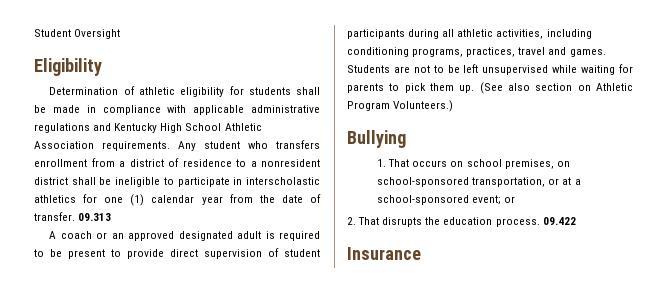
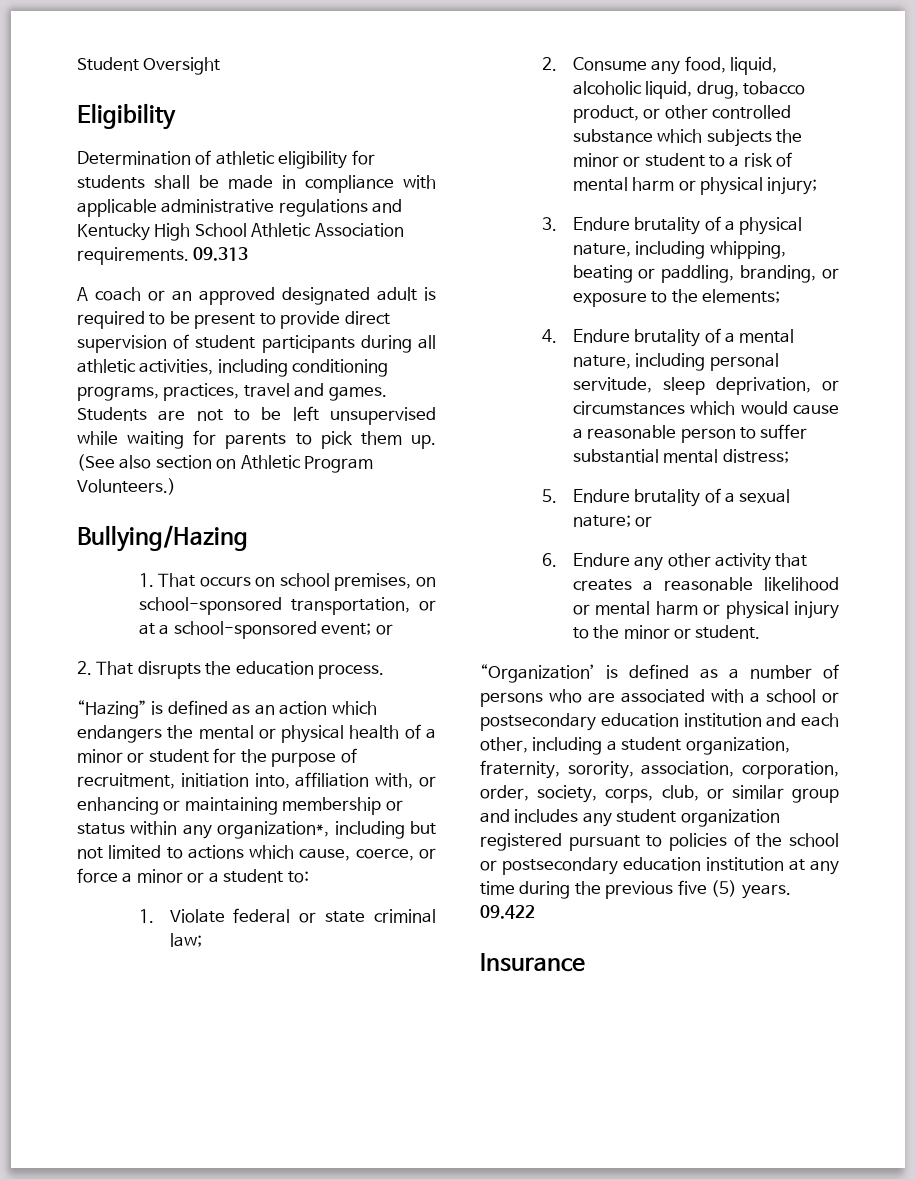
- Any student who transfers enrollment from a district of residence to a nonresident district shall be ineligible to participate in interscholastic athletics for one (1) calendar year from the date of transfer.
- Bullying
+ Bullying/Hazing
- 2. That disrupts the education process. 09.422
+ 2. That disrupts the education process.
+ “Hazing” is defined as an action which endangers the mental or physical health of a minor or student for the purpose of recruitment, initiation into, affiliation with, or enhancing or maintaining membership or status within any organization*, including but not limited to actions which cause, coerce, or force a minor or a student to:
+ 1. Violate federal or state criminal law;
+ 2. Consume any food, liquid, alcoholic liquid, drug, tobacco product, or other controlled substance which subjects the minor or student to a risk of mental harm or physical injury;
+ 3. Endure brutality of a physical nature, including whipping, beating or paddling, branding, or exposure to the elements;
+ 4. Endure brutality of a mental nature, including personal servitude, sleep deprivation, or circumstances which would cause a reasonable person to suffer substantial mental distress;
+ 5. Endure brutality of a sexual nature; or
+ 6. Endure any other activity that creates a reasonable likelihood or mental harm or physical injury to the minor or student.
+ “Organization’ is defined as a number of persons who are associated with a school or postsecondary education institution and each other, including a student organization, fraternity, sorority, association, corporation, order, society, corps, club, or similar group and includes any student organization registered pursuant to policies of the school or postsecondary education institution at any time during the previous five (5) years. 09.422

